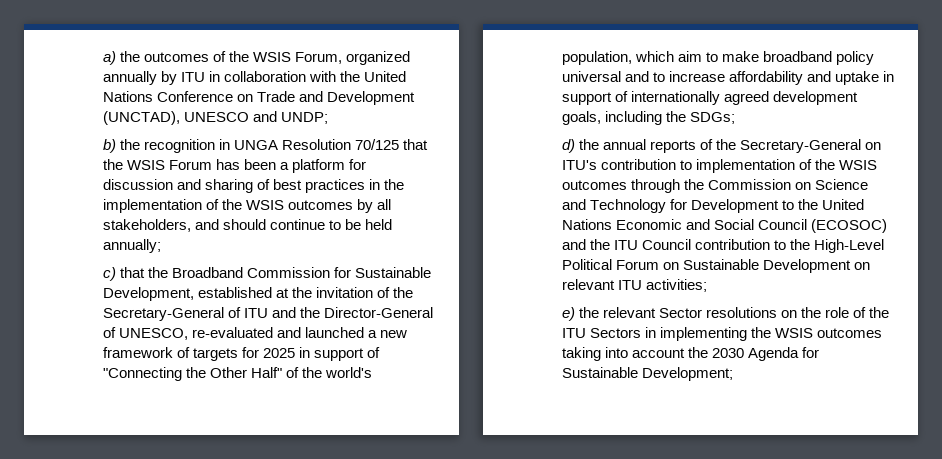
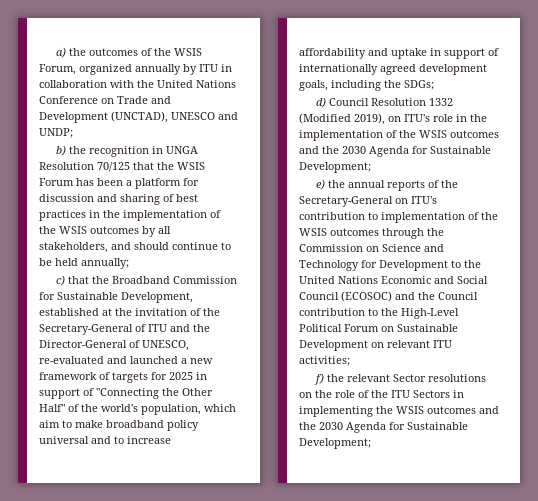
- d) the annual reports of the Secretary-General on ITU's contribution to implementation of the WSIS outcomes through the Commission on Science and Technology for Development to the United Nations Economic and Social Council (ECOSOC) and the ITU Council contribution to the High-Level Political Forum on Sustainable Development on relevant ITU activities;
+ d) Council Resolution 1332 (Modified 2019), on ITU's role in the implementation of the WSIS outcomes and the 2030 Agenda for Sustainable Development;
+ e) the annual reports of the Secretary-General on ITU's contribution to implementation of the WSIS outcomes through the Commission on Science and Technology for Development to the United Nations Economic and Social Council (ECOSOC) and the Council contribution to the High-Level Political Forum on Sustainable Development on relevant ITU activities;
- e) the relevant Sector resolutions on the role of the ITU Sectors in implementing the WSIS outcomes taking into account the 2030 Agenda for Sustainable Development;
+ f) the relevant Sector resolutions on the role of the ITU Sectors in implementing the WSIS outcomes and the 2030 Agenda for Sustainable Development;

